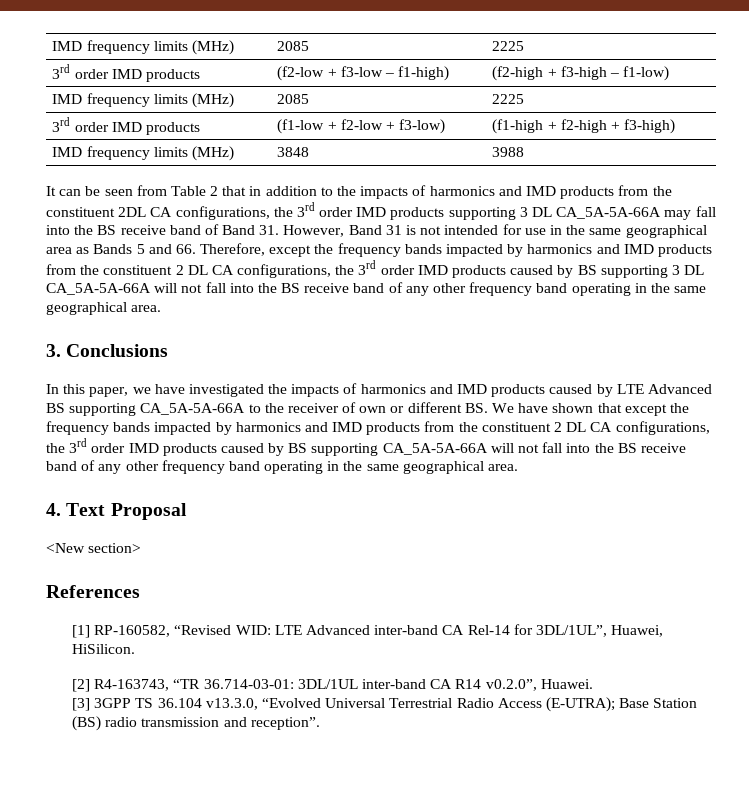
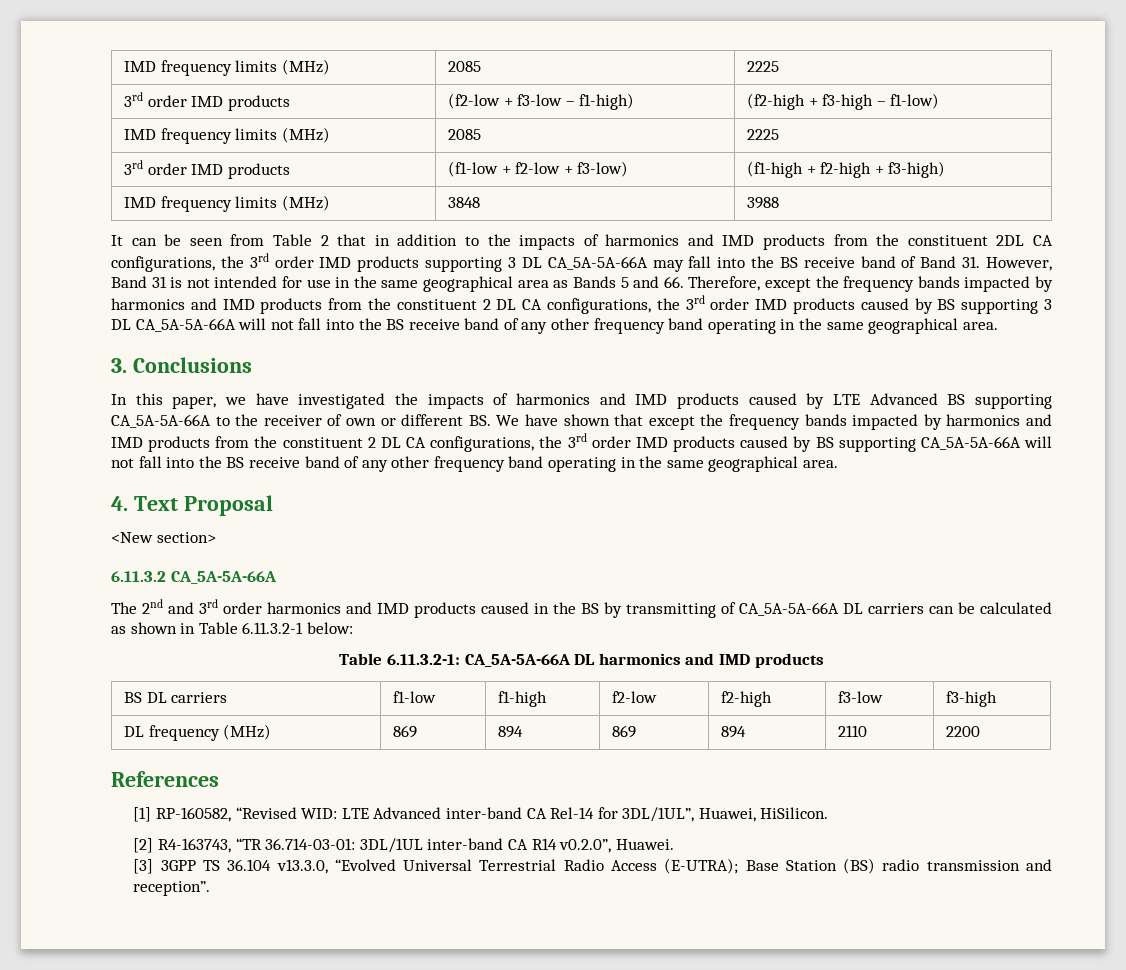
+ 6.11.3.2 CA_5A-5A-66A
+ The 2nd and 3rd order harmonics and IMD products caused in the BS by transmitting of CA_5A-5A-66A DL carriers can be calculated as shown in Table 6.11.3.2-1 below:
+ Table 6.11.3.2-1: CA_5A-5A-66A DL harmonics and IMD products
+ BS DL carriers | f1-low | f1-high | f2-low | f2-high | f3-low | f3-high
+ DL frequency (MHz) | 869 | 894 | 869 | 894 | 2110 | 2200

